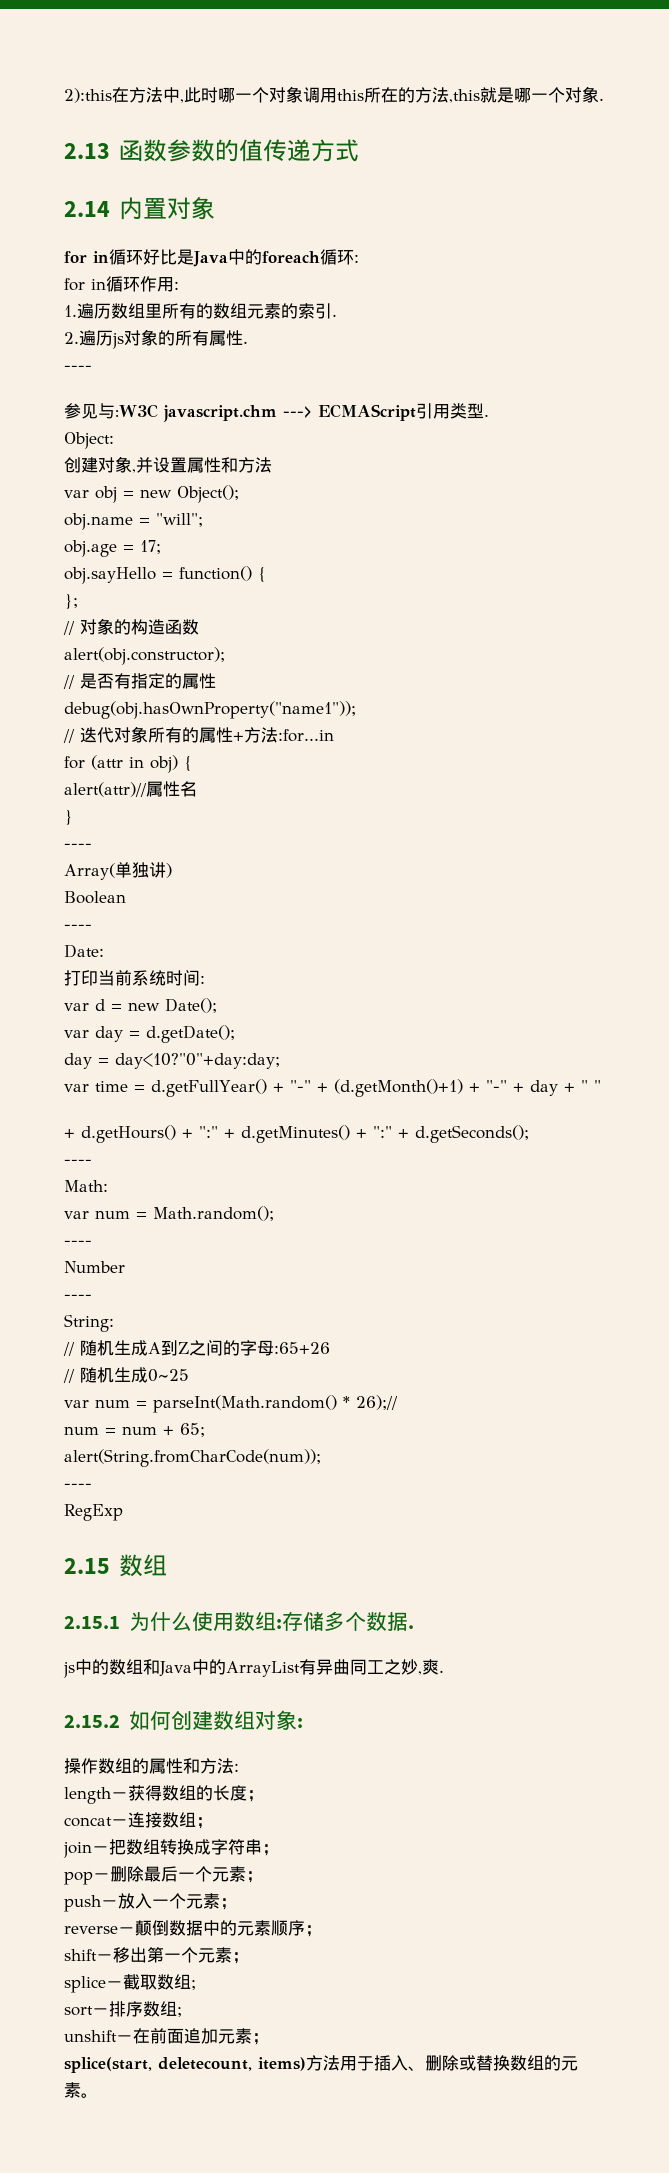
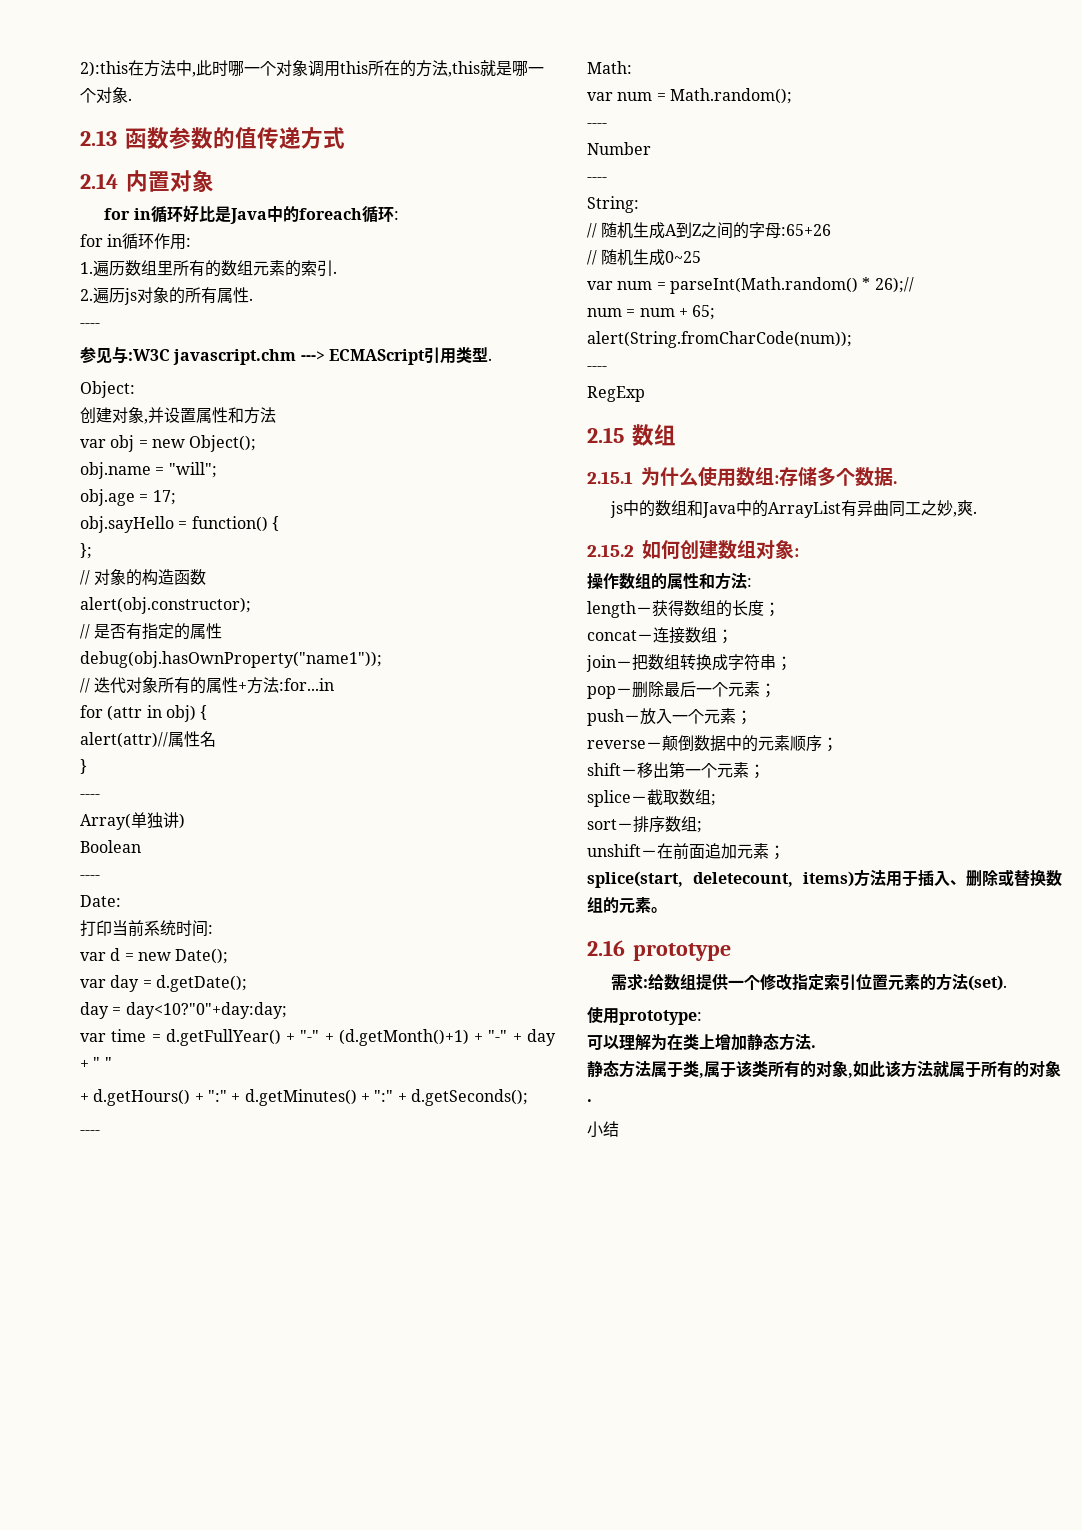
+ 2.16 prototype
+ 需求:给数组提供一个修改指定索引位置元素的方法(set).
+ 使用prototype:
+ 可以理解为在类上增加静态方法.
+ 静态方法属于类,属于该类所有的对象,如此该方法就属于所有的对象.
+ 小结

